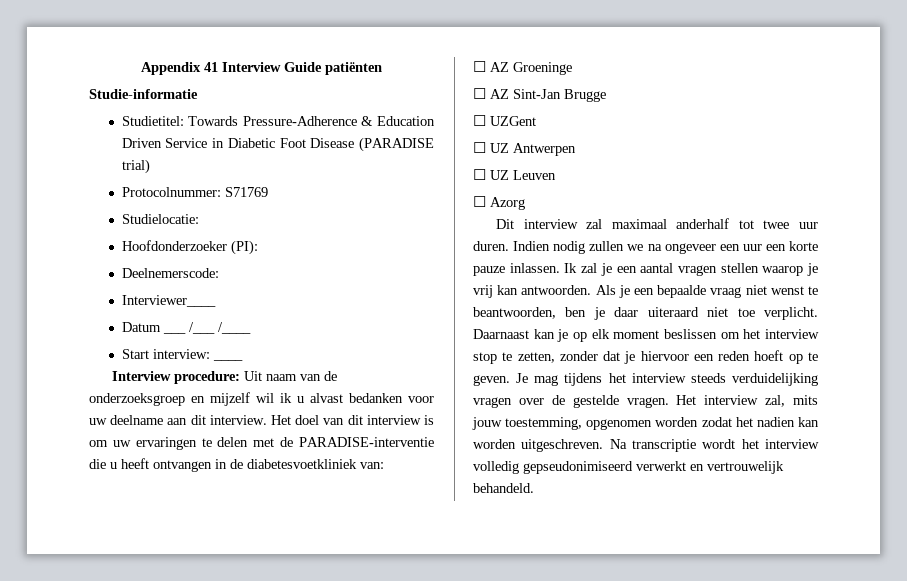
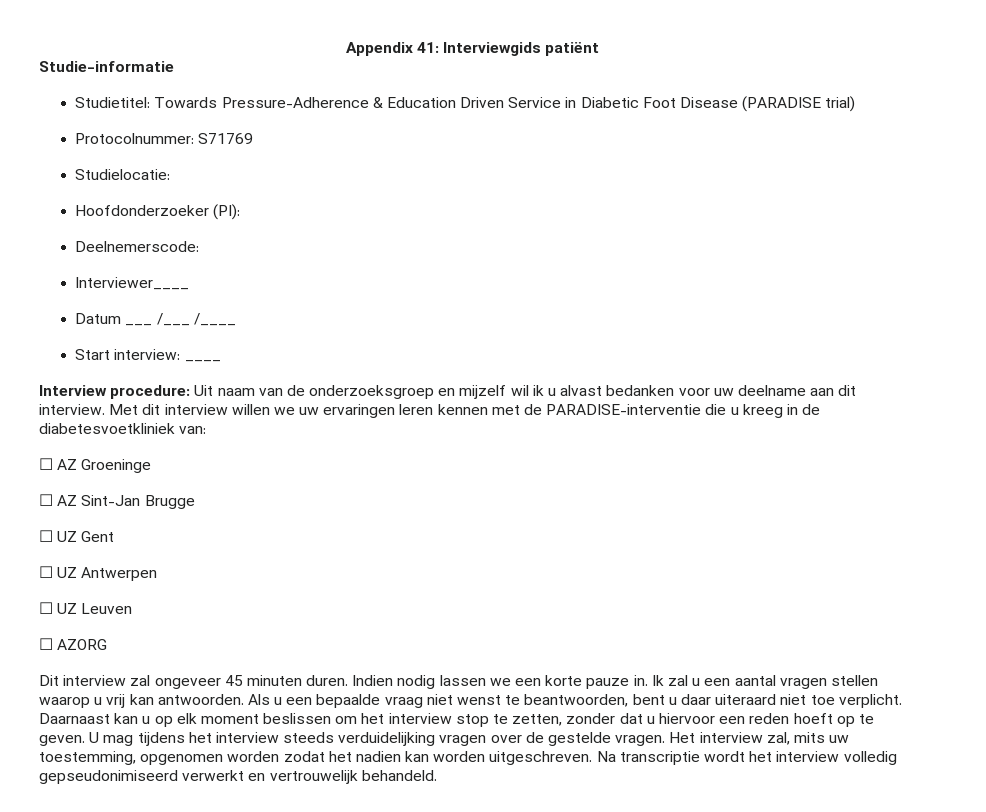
- Appendix 41 Interview Guide patiënten
+ Appendix 41: Interviewgids patiënt
- Het doel van dit interview is om uw ervaringen te delen met de PARADISE-interventie die u heeft ontvangen in de diabetesvoetkliniek van:
+ Met dit interview willen we uw ervaringen leren kennen met de PARADISE-interventie die u kreeg in de diabetesvoetkliniek van:
- ☐ UZGent
+ ☐ UZ Gent
- ☐ Azorg
+ ☐ AZORG
- Dit interview zal maximaal anderhalf tot twee uur duren. Indien nodig zullen we na ongeveer een uur een korte pauze inlassen.
+ Dit interview zal ongeveer 45 minuten duren. Indien nodig lassen we een korte pauze in.
- Ik zal je een aantal vragen stellen waarop je vrij kan antwoorden.
+ Ik zal u een aantal vragen stellen waarop u vrij kan antwoorden.
- Als je een bepaalde vraag niet wenst te beantwoorden, ben je daar uiteraard niet toe verplicht.
+ Als u een bepaalde vraag niet wenst te beantwoorden, bent u daar uiteraard niet toe verplicht.
- Daarnaast kan je op elk moment beslissen om het interview stop te zetten, zonder dat je hiervoor een reden hoeft op te geven.
+ Daarnaast kan u op elk moment beslissen om het interview stop te zetten, zonder dat u hiervoor een reden hoeft op te geven.
- Je mag tijdens het interview steeds verduidelijking vragen over de gestelde vragen.
+ U mag tijdens het interview steeds verduidelijking vragen over de gestelde vragen.
- Het interview zal, mits jouw toestemming, opgenomen worden zodat het nadien kan worden uitgeschreven.
+ Het interview zal, mits uw toestemming, opgenomen worden zodat het nadien kan worden uitgeschreven.

